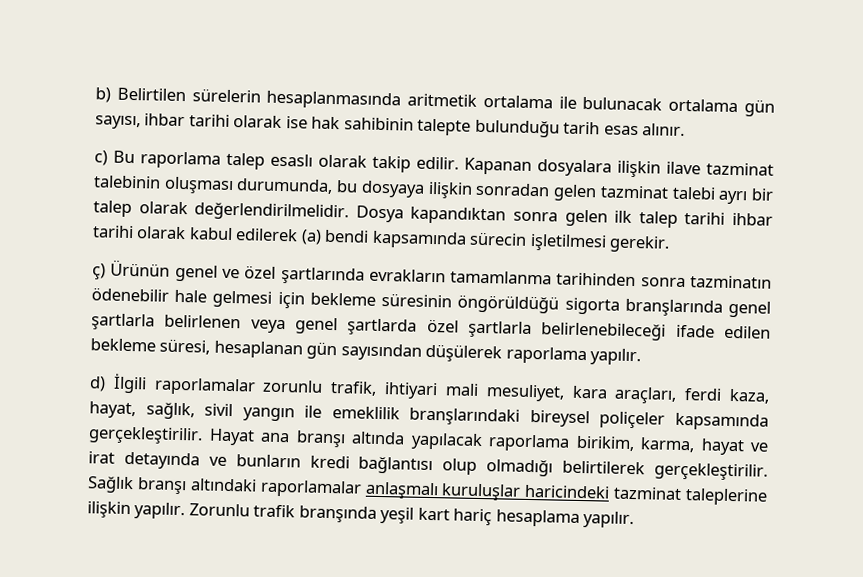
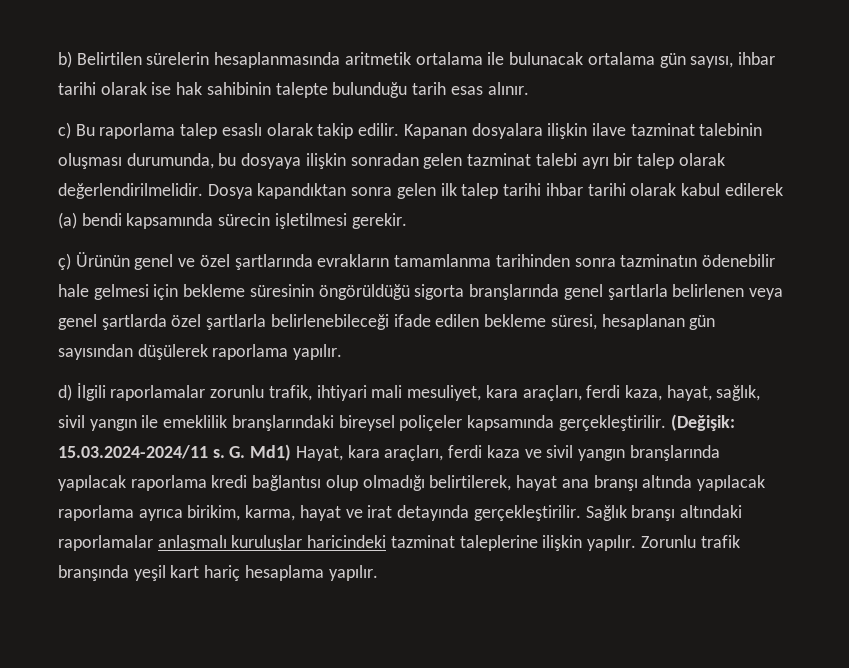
- Hayat ana branşı altında yapılacak raporlama birikim, karma, hayat ve irat detayında ve bunların kredi bağlantısı olup olmadığı belirtilerek gerçekleştirilir.
+ (Değişik: 15.03.2024-2024/11 s. G. Md1) Hayat, kara araçları, ferdi kaza ve sivil yangın branşlarında yapılacak raporlama kredi bağlantısı olup olmadığı belirtilerek, hayat ana branşı altında yapılacak raporlama ayrıca birikim, karma, hayat ve irat detayında gerçekleştirilir.

